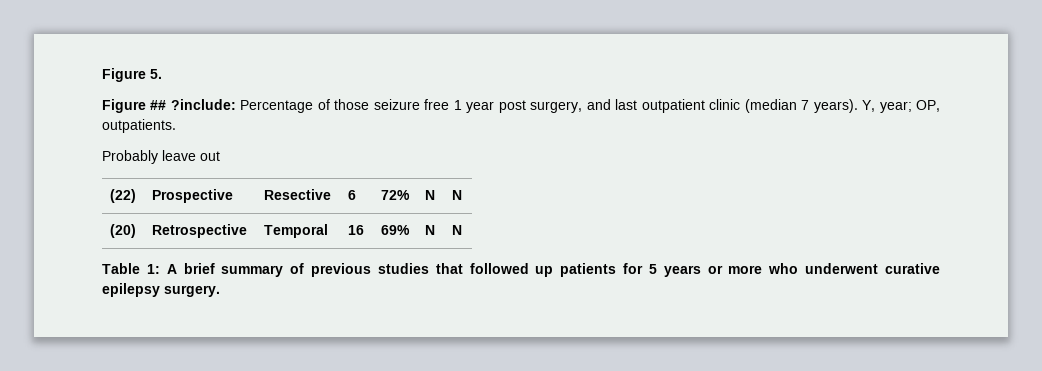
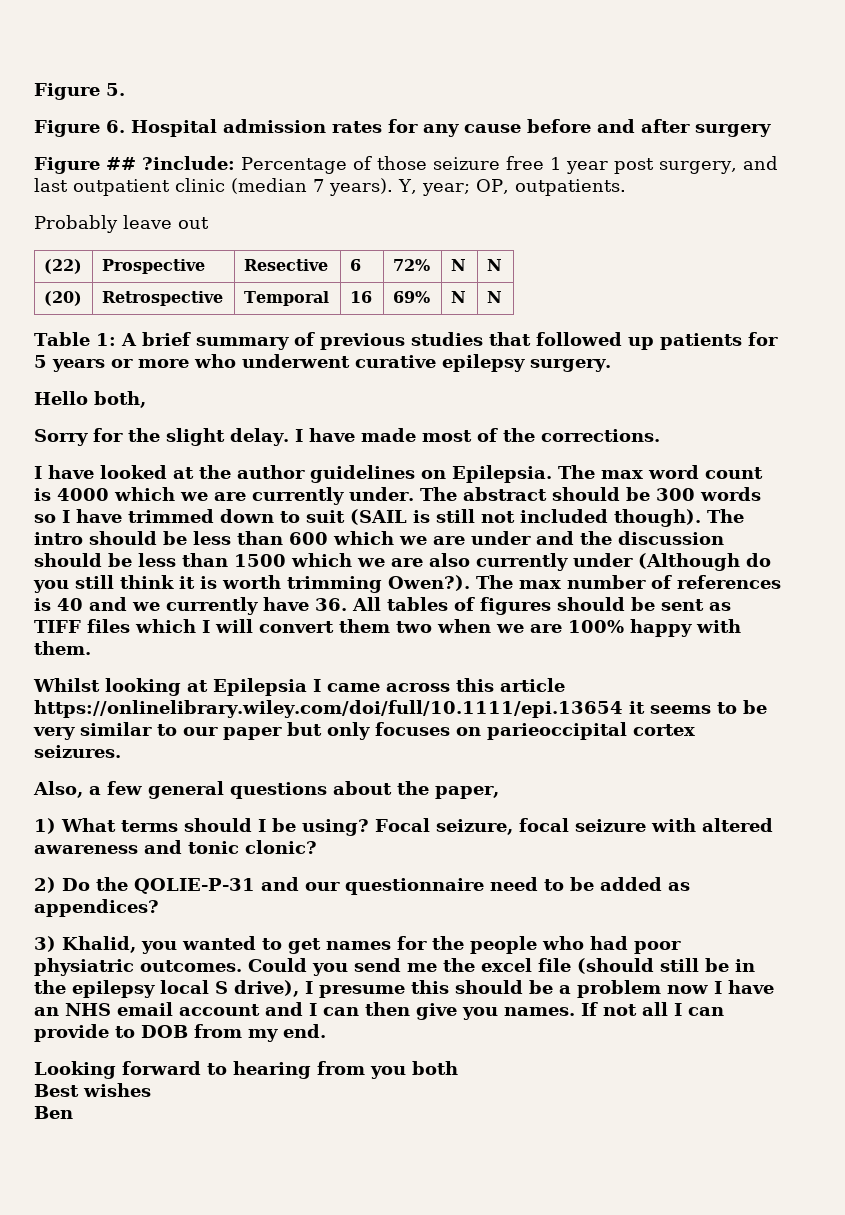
+ Figure 6. Hospital admission rates for any cause before and after surgery
+ Hello both,
+ Sorry for the slight delay. I have made most of the corrections.
+ I have looked at the author guidelines on Epilepsia. The max word count is 4000 which we are currently under. The abstract should be 300 words so I have trimmed down to suit (SAIL is still not included though). The intro should be less than 600 which we are under and the discussion should be less than 1500 which we are also currently under (Although do you still think it is worth trimming Owen?). The max number of references is 40 and we currently have 36. All tables of figures should be sent as TIFF files which I will convert them two when we are 100% happy with them.
+ Whilst looking at Epilepsia I came across this article https://onlinelibrary.wiley.com/doi/full/10.1111/epi.13654 it seems to be very similar to our paper but only focuses on parieoccipital cortex seizures.
+ Also, a few general questions about the paper,
+ 1) What terms should I be using? Focal seizure, focal seizure with altered awareness and tonic clonic?
+ 2) Do the QOLIE-P-31 and our questionnaire need to be added as appendices?
+ 3) Khalid, you wanted to get names for the people who had poor physiatric outcomes. Could you send me the excel file (should still be in the epilepsy local S drive), I presume this should be a problem now I have an NHS email account and I can then give you names. If not all I can provide to DOB from my end.
+ Looking forward to hearing from you both
+ Best wishes
+ Ben

